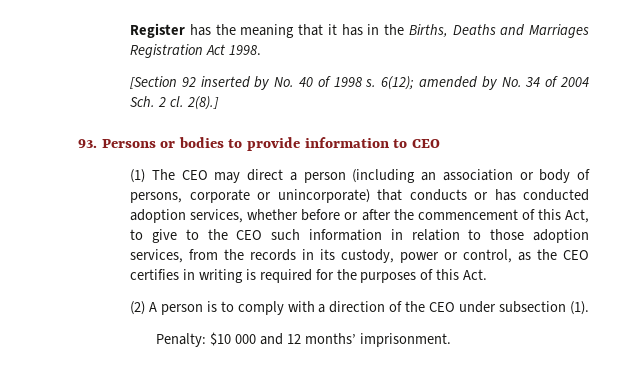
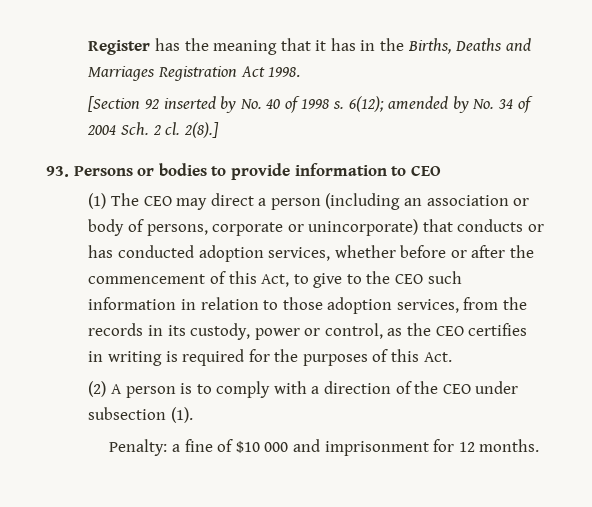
- Penalty: $10 000 and 12 months’ imprisonment.
+ Penalty: a fine of $10 000 and imprisonment for 12 months.

